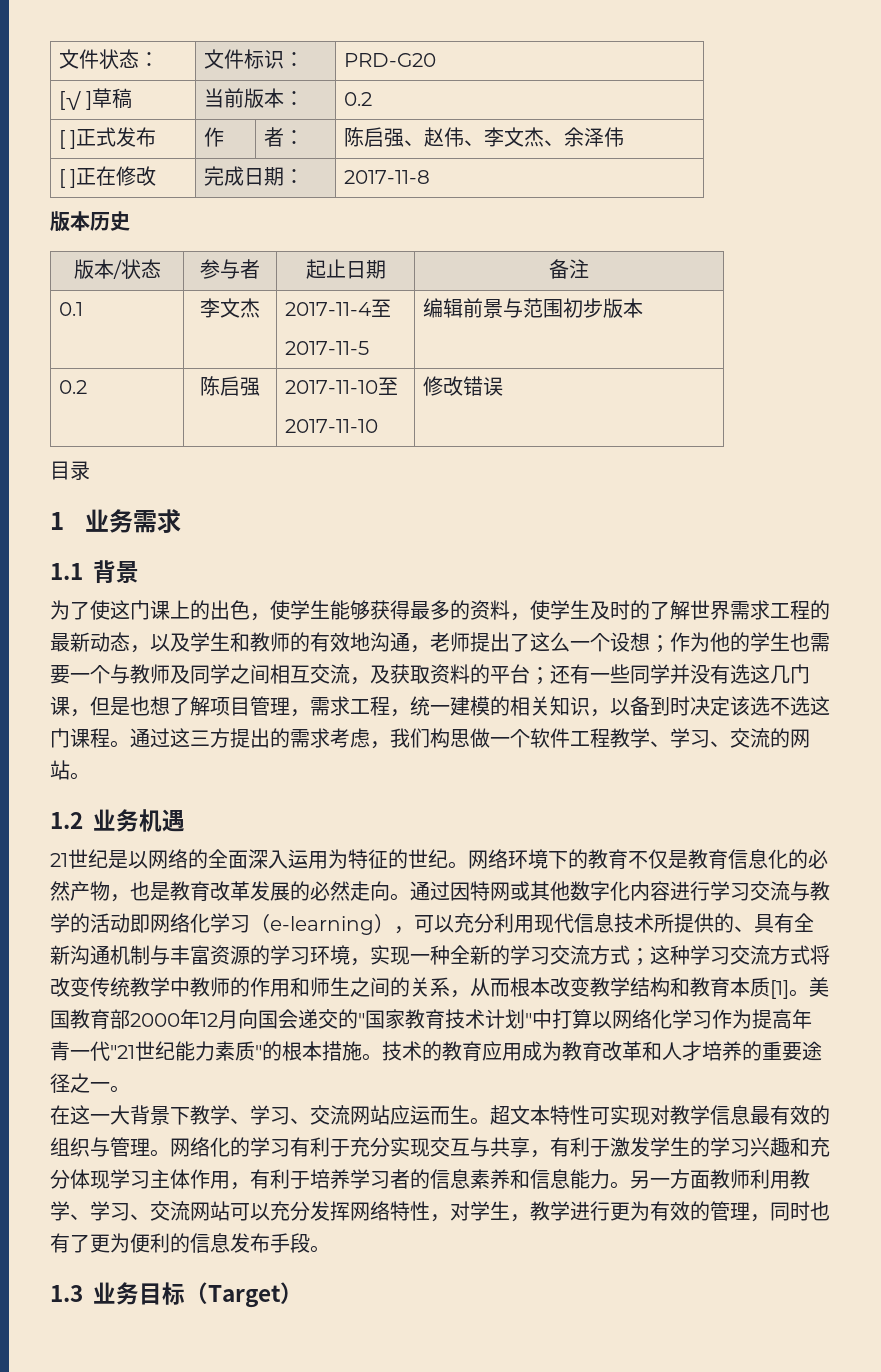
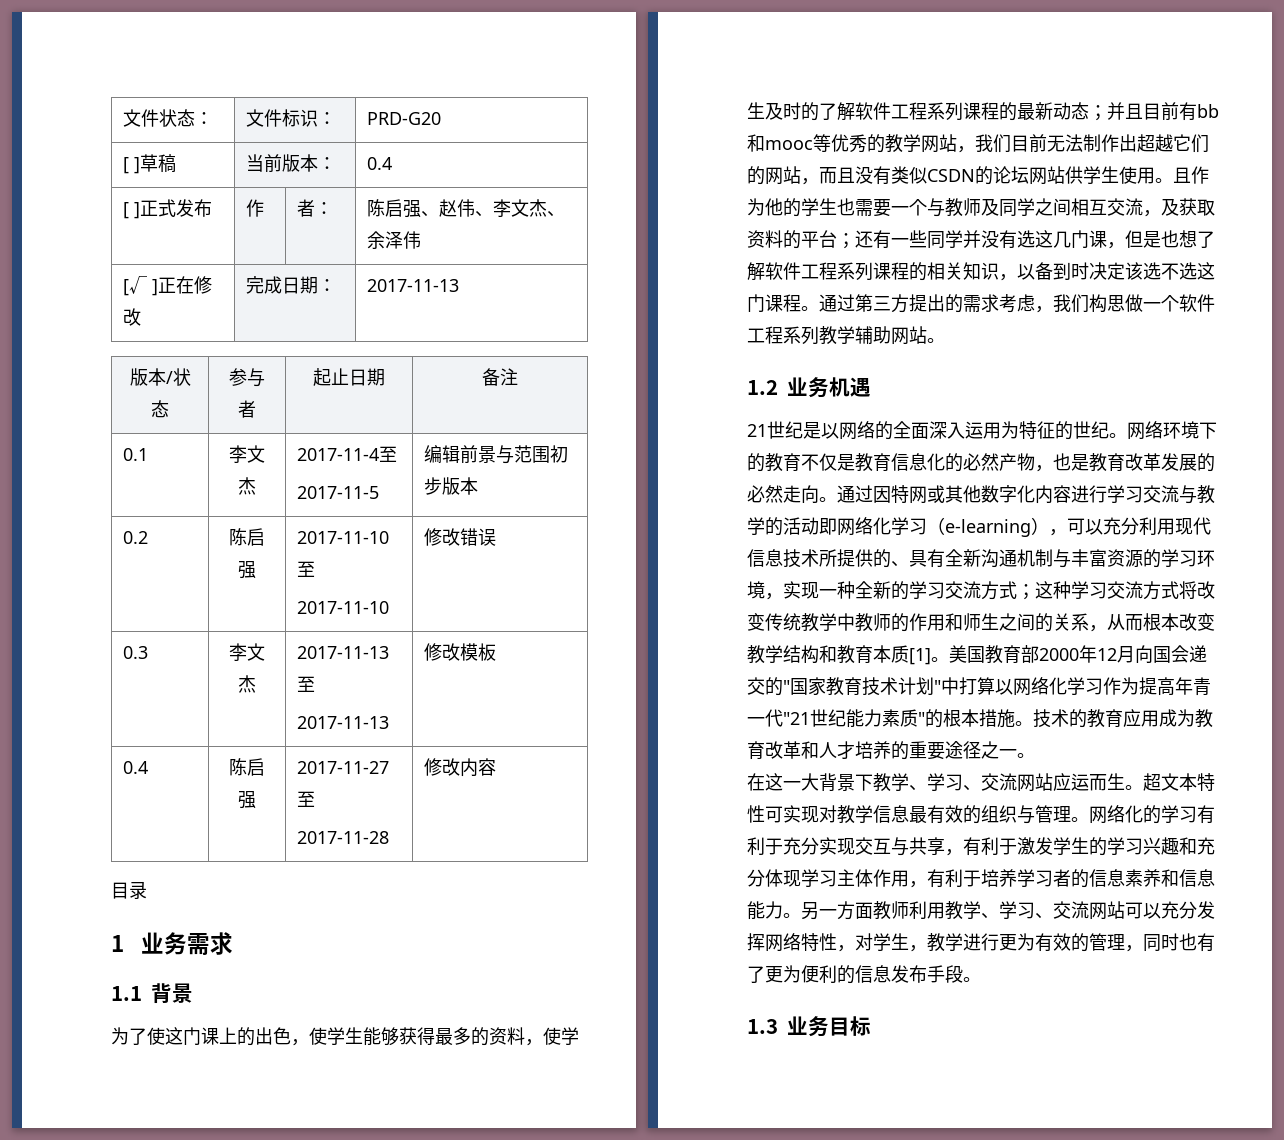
- [√ ]草稿 | 当前版本： | 0.2
+ [ ]草稿 | 当前版本： | 0.4
- [ ]正在修改 | 完成日期： | 2017-11-8
- 版本历史
+ [√ ]正在修改 | 完成日期： | 2017-11-13
+ 0.3 | 李文杰 | 2017-11-13至
+ 2017-11-13 | 修改模板
+ 0.4 | 陈启强 | 2017-11-27至
+ 2017-11-28 | 修改内容
- 为了使这门课上的出色，使学生能够获得最多的资料，使学生及时的了解世界需求工程的最新动态，以及学生和教师的有效地沟通，老师提出了这么一个设想；作为他的学生也需要一个与教师及同学之间相互交流，及获取资料的平台；还有一些同学并没有选这几门课，但是也想了解项目管理，需求工程，统一建模的相关知识，以备到时决定该选不选这门课程。
+ 为了使这门课上的出色，使学生能够获得最多的资料，使学生及时的了解软件工程系列课程的最新动态；并且目前有bb和mooc等优秀的教学网站，我们目前无法制作出超越它们的网站，而且没有类似CSDN的论坛网站供学生使用。且作为他的学生也需要一个与教师及同学之间相互交流，及获取资料的平台；还有一些同学并没有选这几门课，但是也想了解软件工程系列课程的相关知识，以备到时决定该选不选这门课程。
- 通过这三方提出的需求考虑，我们构思做一个软件工程教学、学习、交流的网站。
+ 通过第三方提出的需求考虑，我们构思做一个软件工程系列教学辅助网站。
- 1.3业务目标（Target）
+ 1.3业务目标

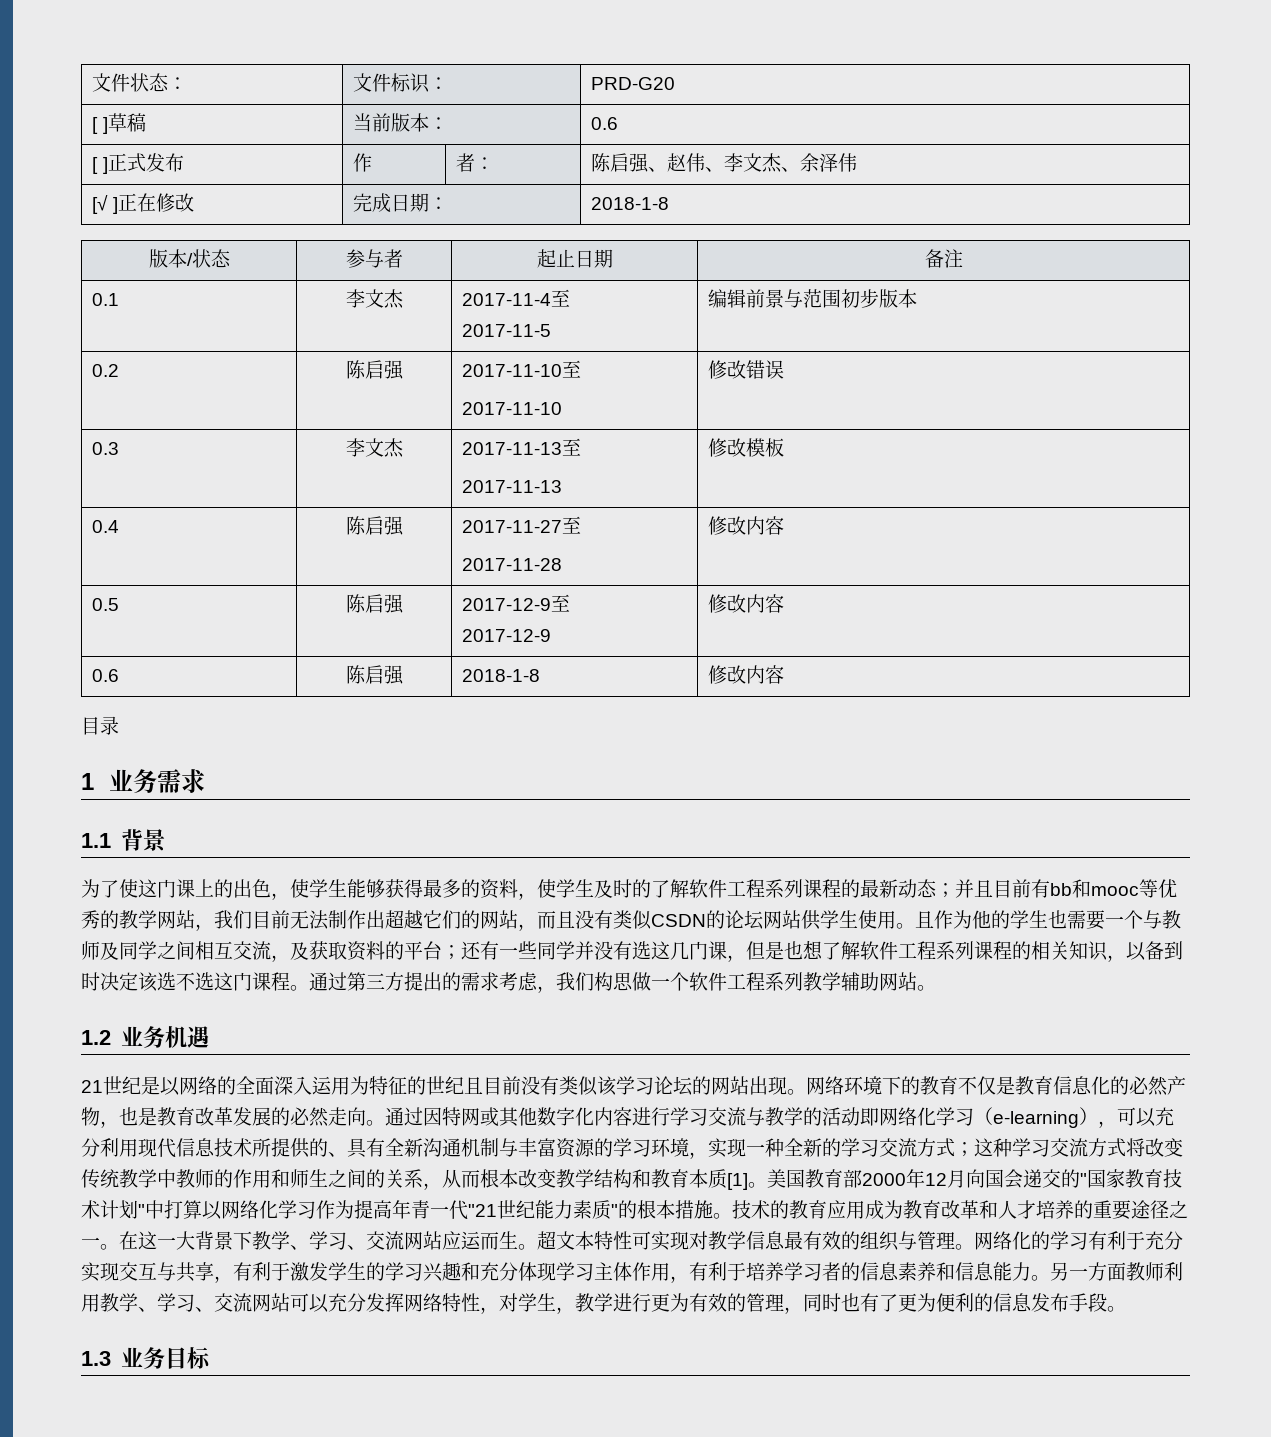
- [ ]草稿 | 当前版本： | 0.4
+ [ ]草稿 | 当前版本： | 0.6
- [√ ]正在修改 | 完成日期： | 2017-11-13
+ [√ ]正在修改 | 完成日期： | 2018-1-8
+ 0.5 | 陈启强 | 2017-12-9至
+ 2017-12-9 | 修改内容
+ 0.6 | 陈启强 | 2018-1-8 | 修改内容
- 21世纪是以网络的全面深入运用为特征的世纪。
+ 21世纪是以网络的全面深入运用为特征的世纪且目前没有类似该学习论坛的网站出现。
- 技术的教育应用成为教育改革和人才培养的重要途径之一。
- 在这一大背景下教学、学习、交流网站应运而生。
+ 技术的教育应用成为教育改革和人才培养的重要途径之一。在这一大背景下教学、学习、交流网站应运而生。

